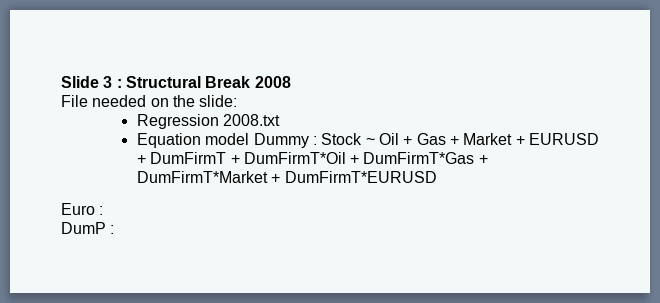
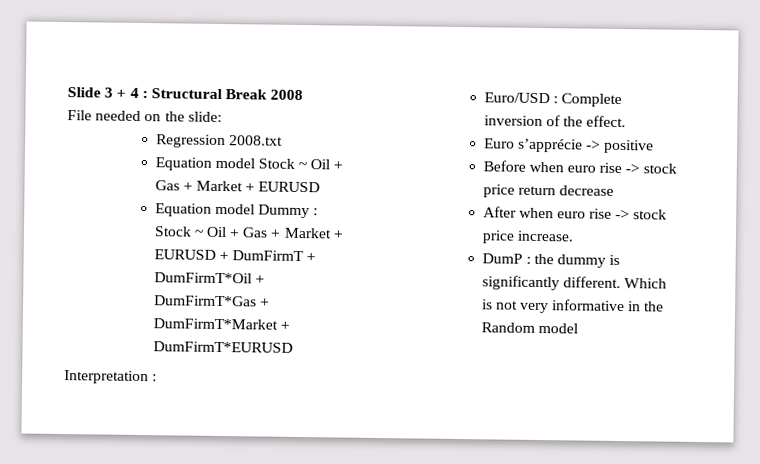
- Slide 3 : Structural Break 2008
+ Slide 3 + 4 : Structural Break 2008
+ Equation model Stock ~ Oil + Gas + Market + EURUSD
- Euro :
- DumP :
+ Interpretation :
+ Euro/USD : Complete inversion of the effect.
+ Euro s’apprécie -> positive
+ Before when euro rise -> stock price return decrease
+ After when euro rise -> stock price increase.
+ DumP : the dummy is significantly different. Which is not very informative in the Random model

